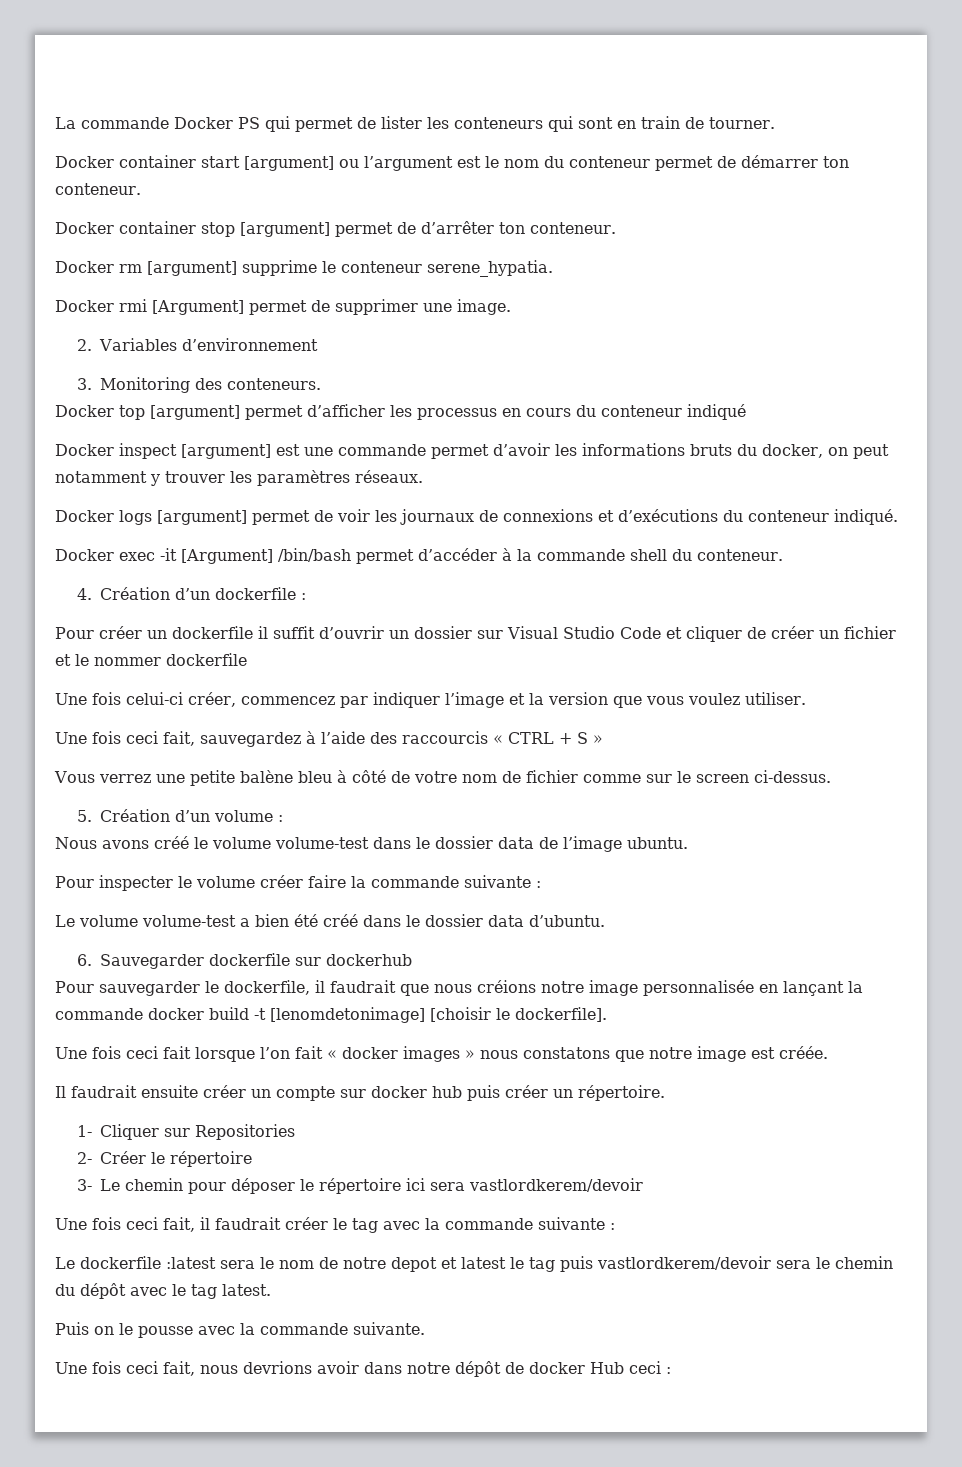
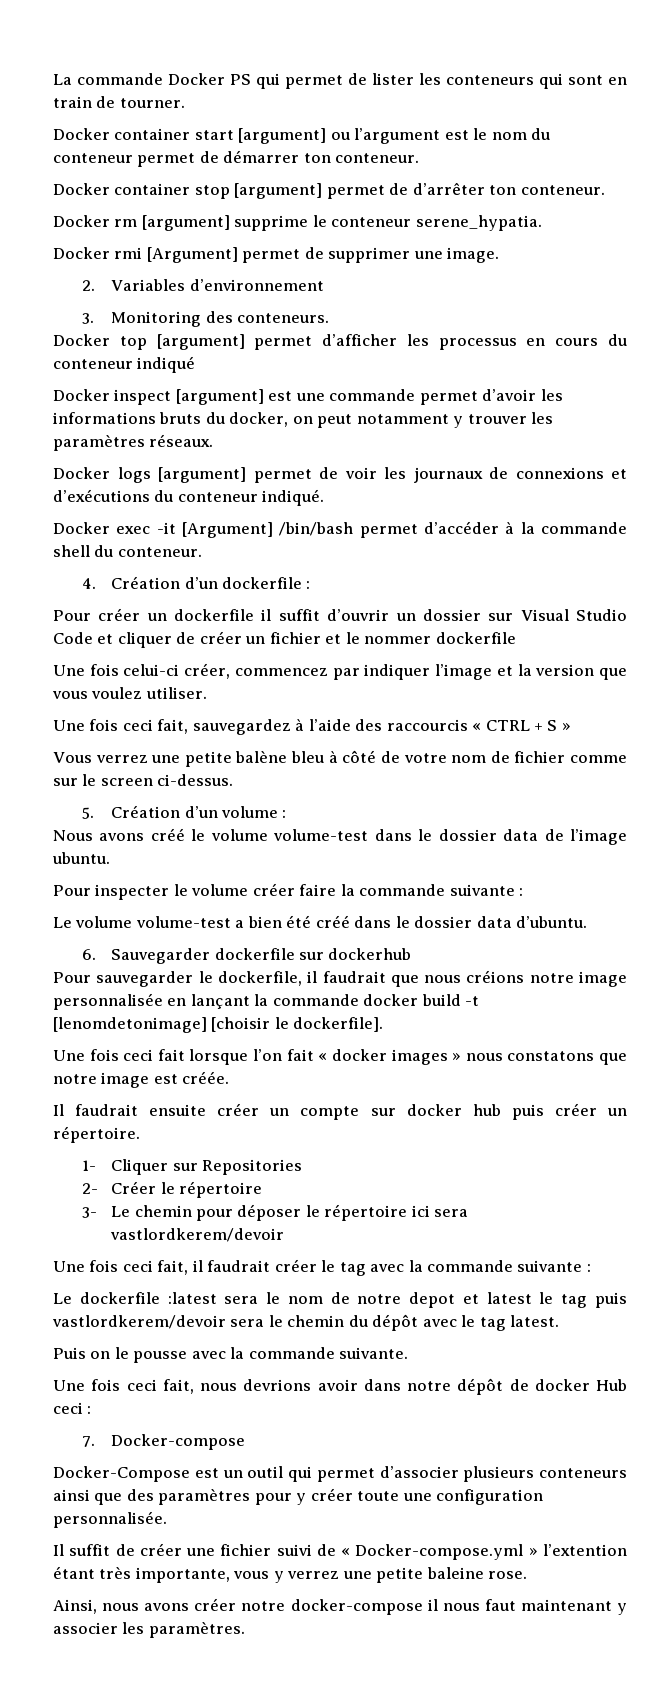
+ 7. Docker-compose
+ Docker-Compose est un outil qui permet d’associer plusieurs conteneurs ainsi que des paramètres pour y créer toute une configuration personnalisée.
+ Il suffit de créer une fichier suivi de « Docker-compose.yml » l’extention étant très importante, vous y verrez une petite baleine rose.
+ Ainsi, nous avons créer notre docker-compose il nous faut maintenant y associer les paramètres.

